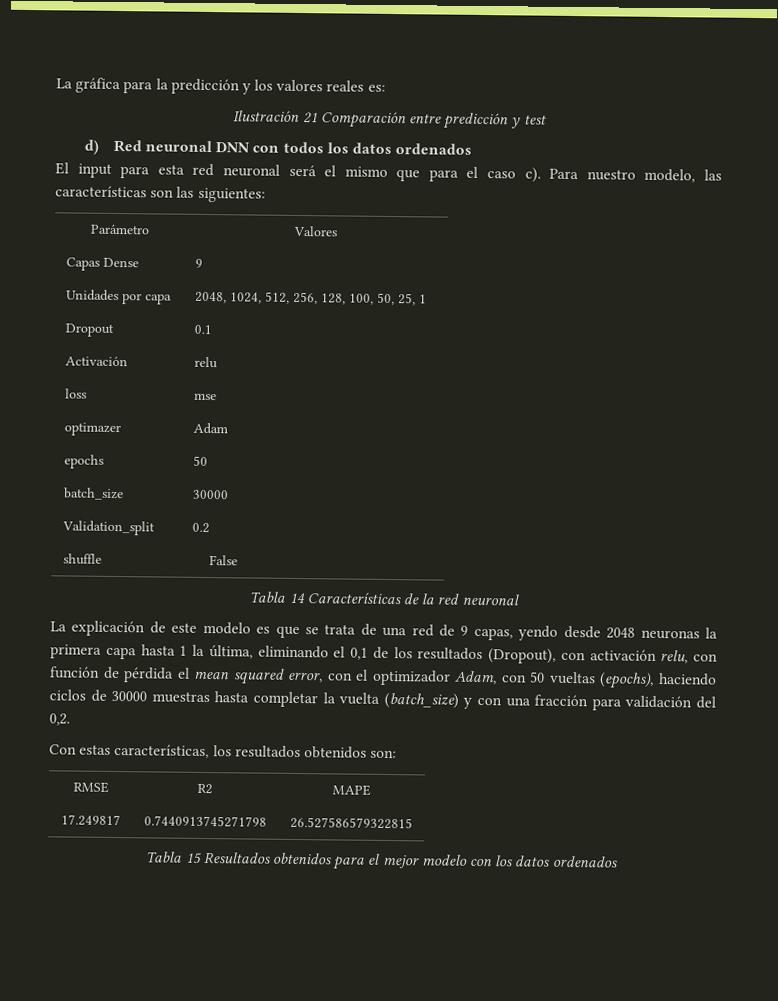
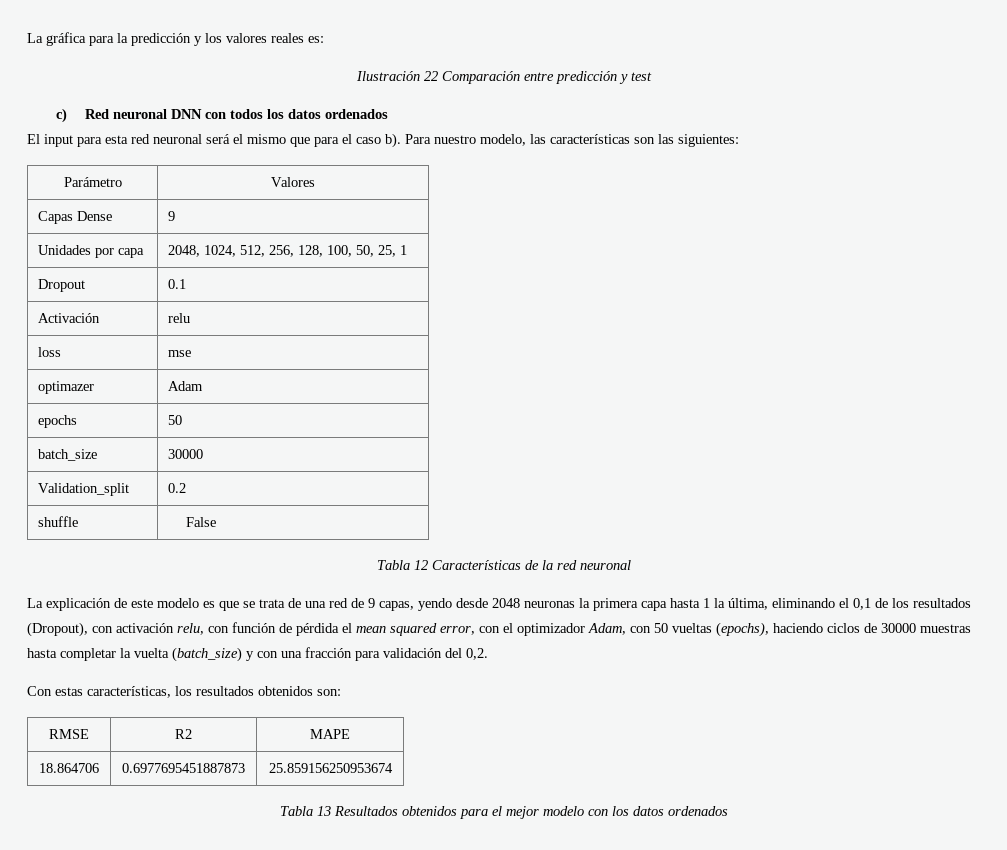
- Ilustración 21 Comparación entre predicción y test
+ Ilustración 22 Comparación entre predicción y test
- d) Red neuronal DNN con todos los datos ordenados
+ c) Red neuronal DNN con todos los datos ordenados
- El input para esta red neuronal será el mismo que para el caso c).
+ El input para esta red neuronal será el mismo que para el caso b).
- Tabla 14 Características de la red neuronal
+ Tabla 12 Características de la red neuronal
- 17.249817 | 0.7440913745271798 | 26.527586579322815
- Tabla 15 Resultados obtenidos para el mejor modelo con los datos ordenados
+ 18.864706 | 0.6977695451887873 | 25.859156250953674
+ Tabla 13 Resultados obtenidos para el mejor modelo con los datos ordenados

